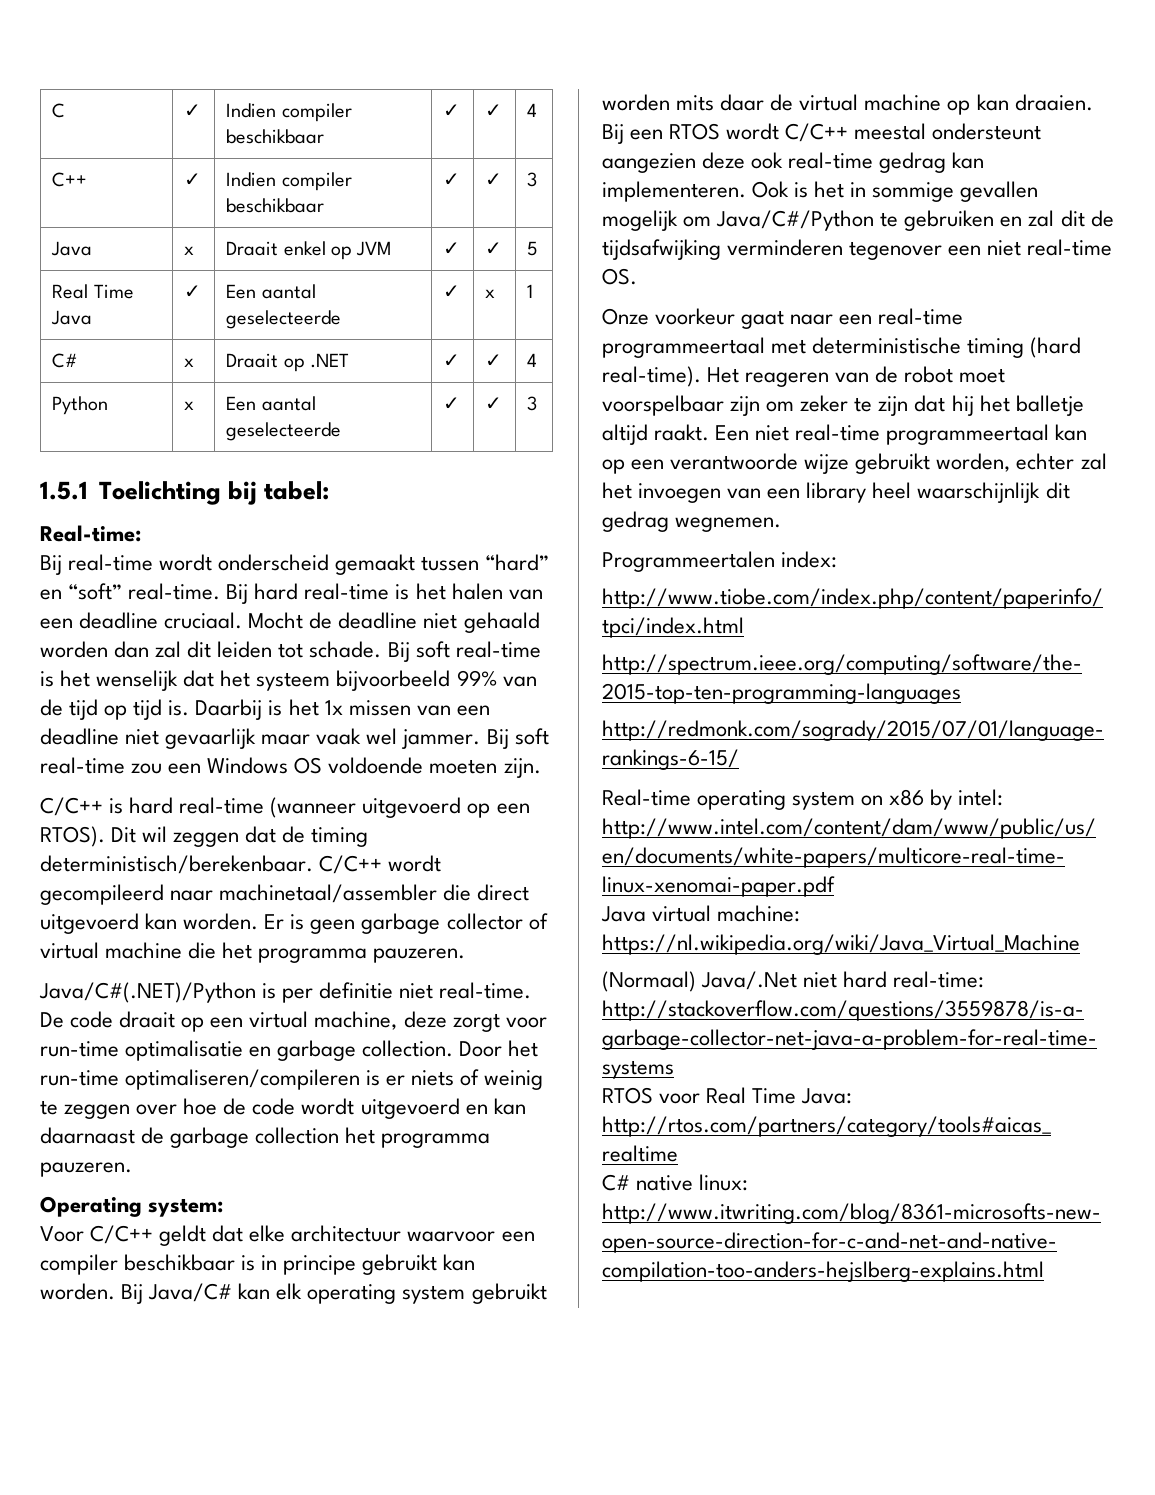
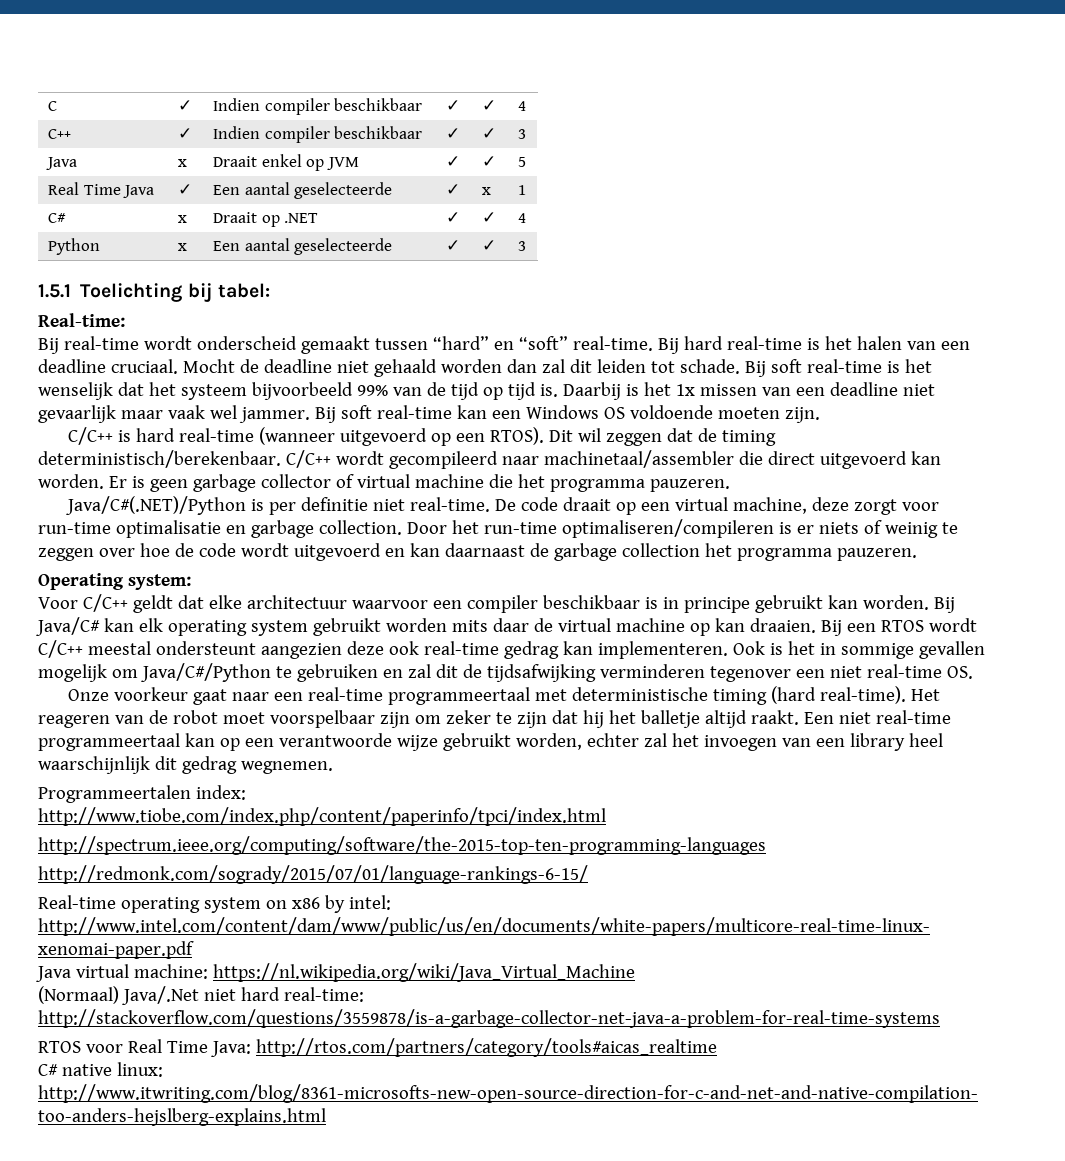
- Bij soft real-time zou een Windows OS voldoende moeten zijn.
+ Bij soft real-time kan een Windows OS voldoende moeten zijn.

